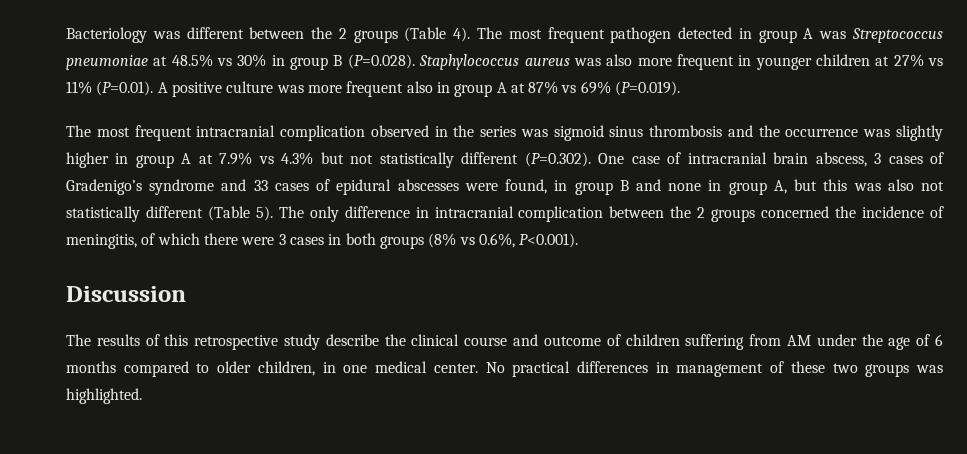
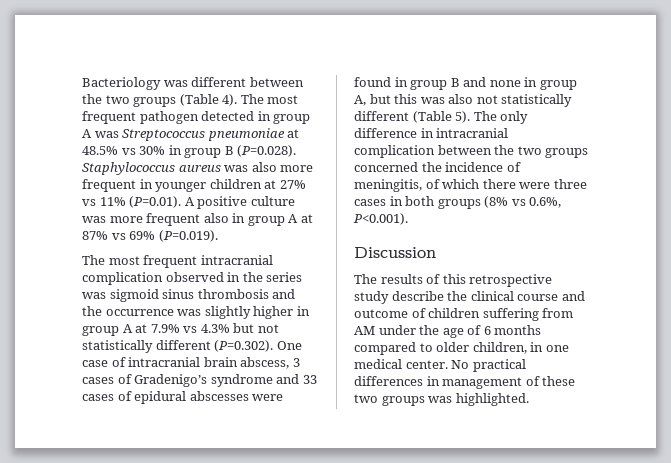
- Bacteriology was different between the 2 groups (Table 4).
+ Bacteriology was different between the two groups (Table 4).
- The most frequent intracranial complication observed in the series was sigmoid sinus thrombosis and the occurrence was slightly higher in group A at 7.9% vs 4.3% but not statistically different (P=0.302). One case of intracranial brain abscess, 3 cases of Gradenigo’s syndrome and 33 cases of epidural abscesses were found, in group B and none in group A, but this was also not statistically different (Table 5).
+ The most frequent intracranial complication observed in the series was sigmoid sinus thrombosis and the occurrence was slightly higher in group A at 7.9% vs 4.3% but not statistically different (P=0.302). One case of intracranial brain abscess, 3 cases of Gradenigo’s syndrome and 33 cases of epidural abscesses were found in group B and none in group A, but this was also not statistically different (Table 5).
- The only difference in intracranial complication between the 2 groups concerned the incidence of meningitis, of which there were 3 cases in both groups (8% vs 0.6%, P<0.001).
+ The only difference in intracranial complication between the two groups concerned the incidence of meningitis, of which there were three cases in both groups (8% vs 0.6%, P<0.001).

